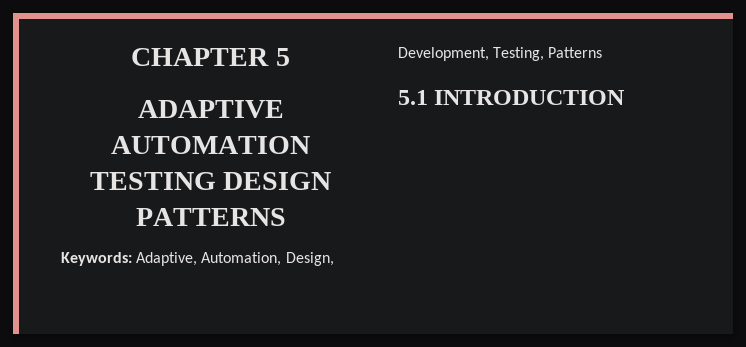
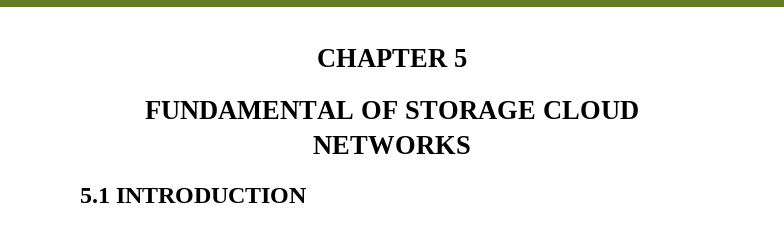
- ADAPTIVE AUTOMATION TESTING DESIGN PATTERNS
- Keywords: Adaptive, Automation, Design, Development, Testing, Patterns
+ FUNDAMENTAL OF STORAGE CLOUD NETWORKS

